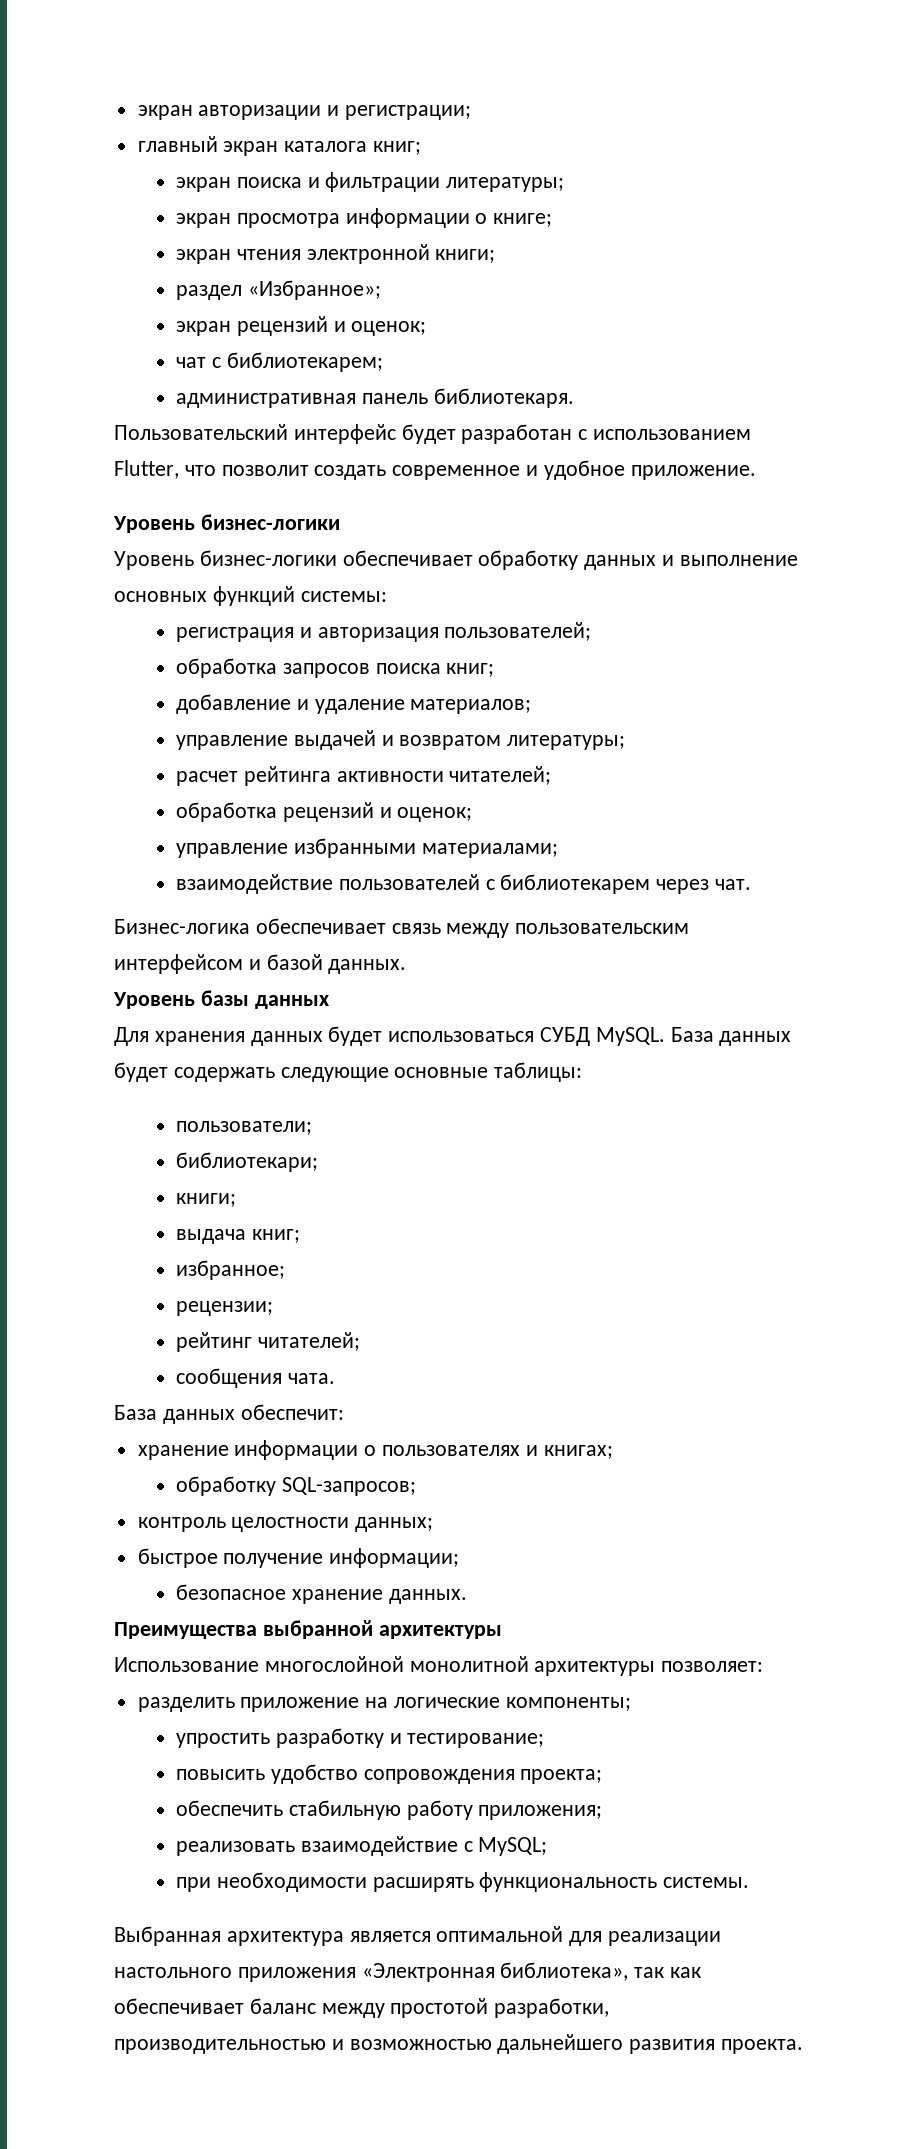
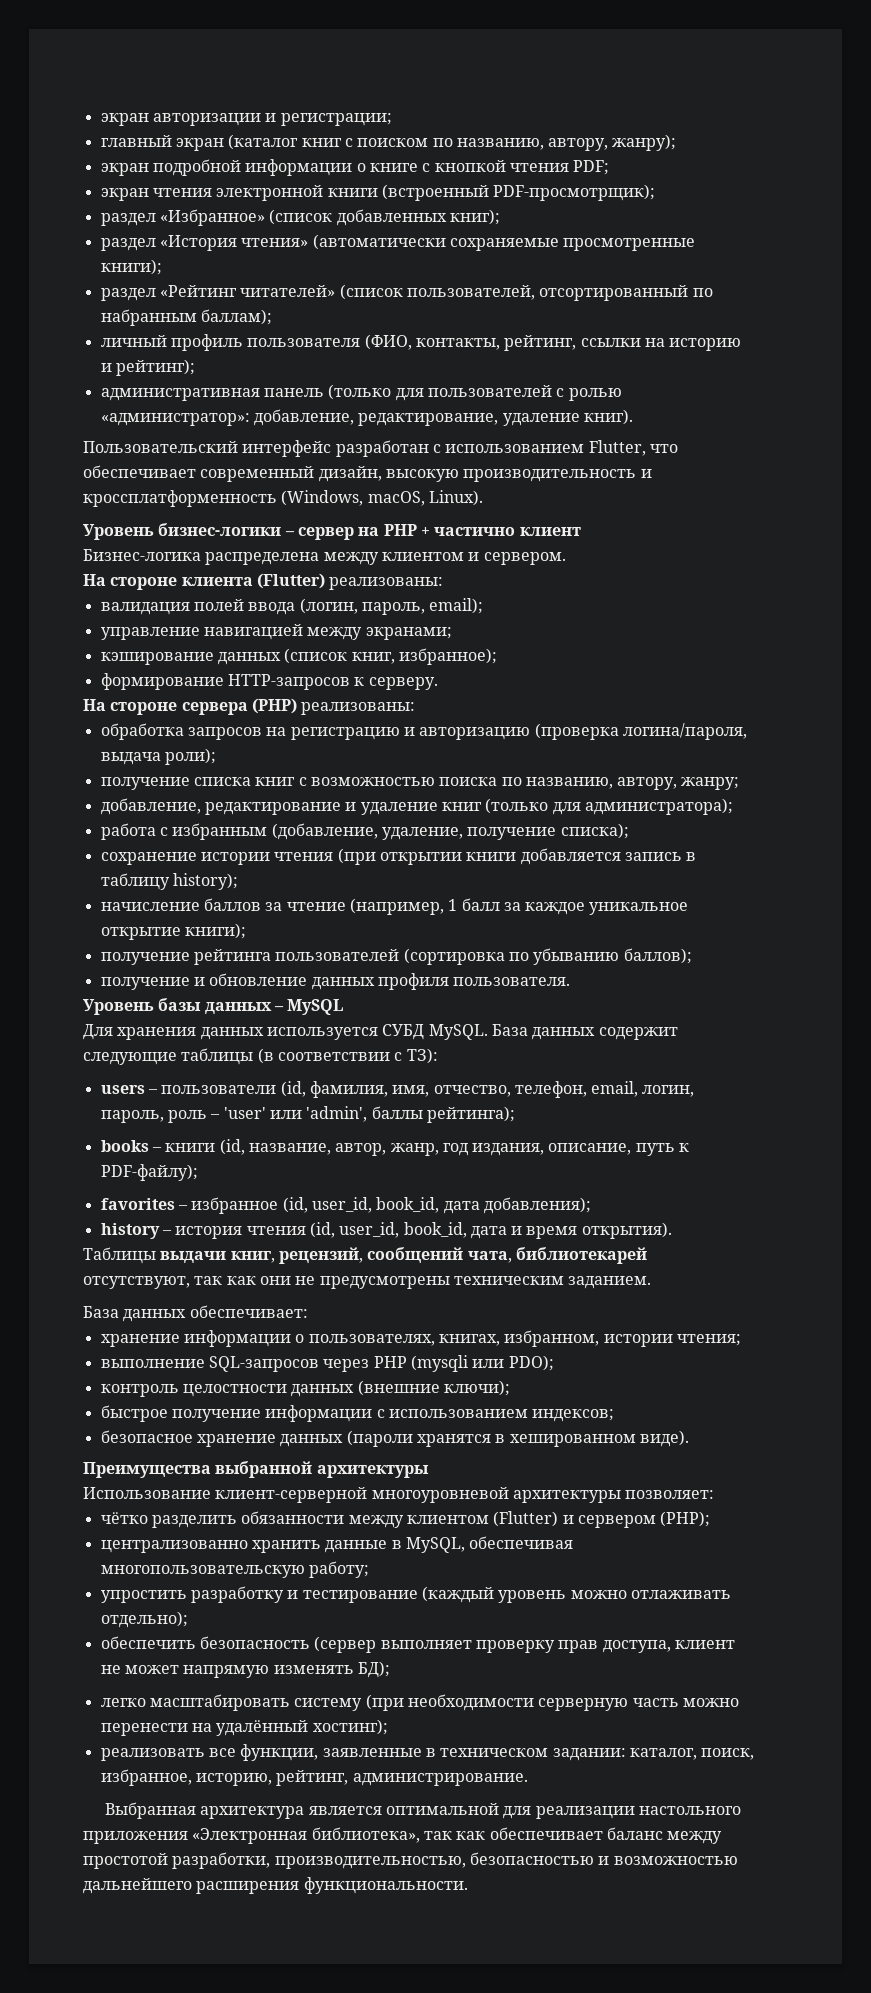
- главный экран каталога книг;
- экран поиска и фильтрации литературы;
- экран просмотра информации о книге;
- экран чтения электронной книги;
- раздел «Избранное»;
- экран рецензий и оценок;
- чат с библиотекарем;
- административная панель библиотекаря.
+ главный экран (каталог книг с поиском по названию, автору, жанру);
+ экран подробной информации о книге с кнопкой чтения PDF;
+ экран чтения электронной книги (встроенный PDF-просмотрщик);
+ раздел «Избранное» (список добавленных книг);
+ раздел «История чтения» (автоматически сохраняемые просмотренные книги);
+ раздел «Рейтинг читателей» (список пользователей, отсортированный по набранным баллам);
+ личный профиль пользователя (ФИО, контакты, рейтинг, ссылки на историю и рейтинг);
+ административная панель (только для пользователей с ролью «администратор»: добавление, редактирование, удаление книг).
- Пользовательский интерфейс будет разработан с использованием Flutter, что позволит создать современное и удобное приложение.
- Уровень бизнес-логики
- Уровень бизнес-логики обеспечивает обработку данных и выполнение основных функций системы:
- регистрация и авторизация пользователей;
- обработка запросов поиска книг;
- добавление и удаление материалов;
- управление выдачей и возвратом литературы;
- расчет рейтинга активности читателей;
- обработка рецензий и оценок;
- управление избранными материалами;
- взаимодействие пользователей с библиотекарем через чат.
- Бизнес-логика обеспечивает связь между пользовательским интерфейсом и базой данных.
+ Пользовательский интерфейс разработан с использованием Flutter, что обеспечивает современный дизайн, высокую производительность и кроссплатформенность (Windows, macOS, Linux).
+ Уровень бизнес-логики – сервер на PHP + частично клиент
+ Бизнес-логика распределена между клиентом и сервером.
+ На стороне клиента (Flutter) реализованы:
+ валидация полей ввода (логин, пароль, email);
+ управление навигацией между экранами;
+ кэширование данных (список книг, избранное);
+ формирование HTTP-запросов к серверу.
+ На стороне сервера (PHP) реализованы:
+ обработка запросов на регистрацию и авторизацию (проверка логина/пароля, выдача роли);
+ получение списка книг с возможностью поиска по названию, автору, жанру;
+ добавление, редактирование и удаление книг (только для администратора);
+ работа с избранным (добавление, удаление, получение списка);
+ сохранение истории чтения (при открытии книги добавляется запись в таблицу history);
+ начисление баллов за чтение (например, 1 балл за каждое уникальное открытие книги);
+ получение рейтинга пользователей (сортировка по убыванию баллов);
+ получение и обновление данных профиля пользователя.
- Уровень базы данных
+ Уровень базы данных – MySQL
- Для хранения данных будет использоваться СУБД MySQL.
+ Для хранения данных используется СУБД MySQL.
- База данных будет содержать следующие основные таблицы:
- пользователи;
- библиотекари;
- книги;
- выдача книг;
- избранное;
- рецензии;
- рейтинг читателей;
- сообщения чата.
- База данных обеспечит:
+ База данных содержит следующие таблицы (в соответствии с ТЗ):
+ users – пользователи (id, фамилия, имя, отчество, телефон, email, логин, пароль, роль – 'user' или 'admin', баллы рейтинга);
+ books – книги (id, название, автор, жанр, год издания, описание, путь к PDF-файлу);
+ favorites – избранное (id, user_id, book_id, дата добавления);
+ history – история чтения (id, user_id, book_id, дата и время открытия).
+ Таблицы выдачи книг, рецензий, сообщений чата, библиотекарей отсутствуют, так как они не предусмотрены техническим заданием.
+ База данных обеспечивает:
- хранение информации о пользователях и книгах;
- обработку SQL-запросов;
+ хранение информации о пользователях, книгах, избранном, истории чтения;
+ выполнение SQL-запросов через PHP (mysqli или PDO);
- контроль целостности данных;
+ контроль целостности данных (внешние ключи);
- быстрое получение информации;
- безопасное хранение данных.
+ быстрое получение информации с использованием индексов;
+ безопасное хранение данных (пароли хранятся в хешированном виде).
- Использование многослойной монолитной архитектуры позволяет:
+ Использование клиент-серверной многоуровневой архитектуры позволяет:
- разделить приложение на логические компоненты;
- упростить разработку и тестирование;
- повысить удобство сопровождения проекта;
- обеспечить стабильную работу приложения;
- реализовать взаимодействие с MySQL;
- при необходимости расширять функциональность системы.
+ чётко разделить обязанности между клиентом (Flutter) и сервером (PHP);
+ централизованно хранить данные в MySQL, обеспечивая многопользовательскую работу;
+ упростить разработку и тестирование (каждый уровень можно отлаживать отдельно);
+ обеспечить безопасность (сервер выполняет проверку прав доступа, клиент не может напрямую изменять БД);
+ легко масштабировать систему (при необходимости серверную часть можно перенести на удалённый хостинг);
+ реализовать все функции, заявленные в техническом задании: каталог, поиск, избранное, историю, рейтинг, администрирование.
- Выбранная архитектура является оптимальной для реализации настольного приложения «Электронная библиотека», так как обеспечивает баланс между простотой разработки, производительностью и возможностью дальнейшего развития проекта.
+ Выбранная архитектура является оптимальной для реализации настольного приложения «Электронная библиотека», так как обеспечивает баланс между простотой разработки, производительностью, безопасностью и возможностью дальнейшего расширения функциональности.

